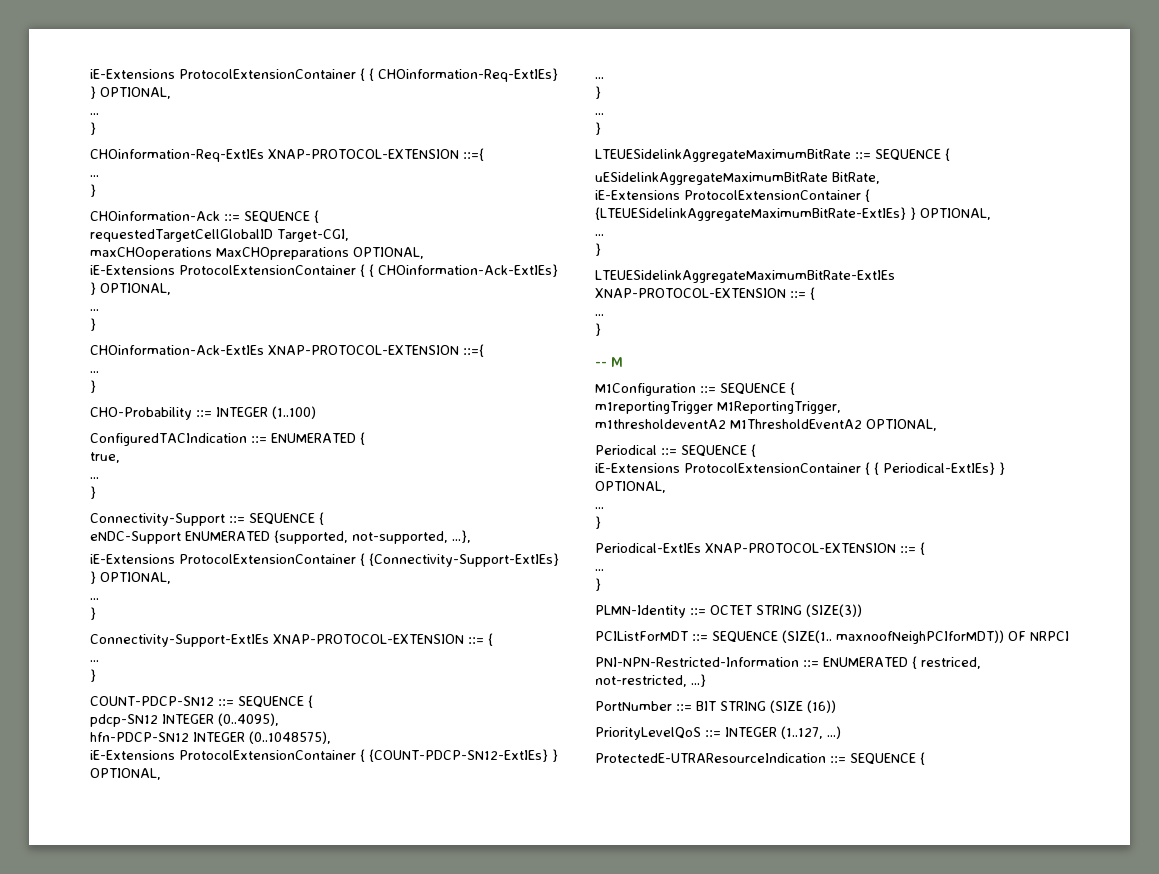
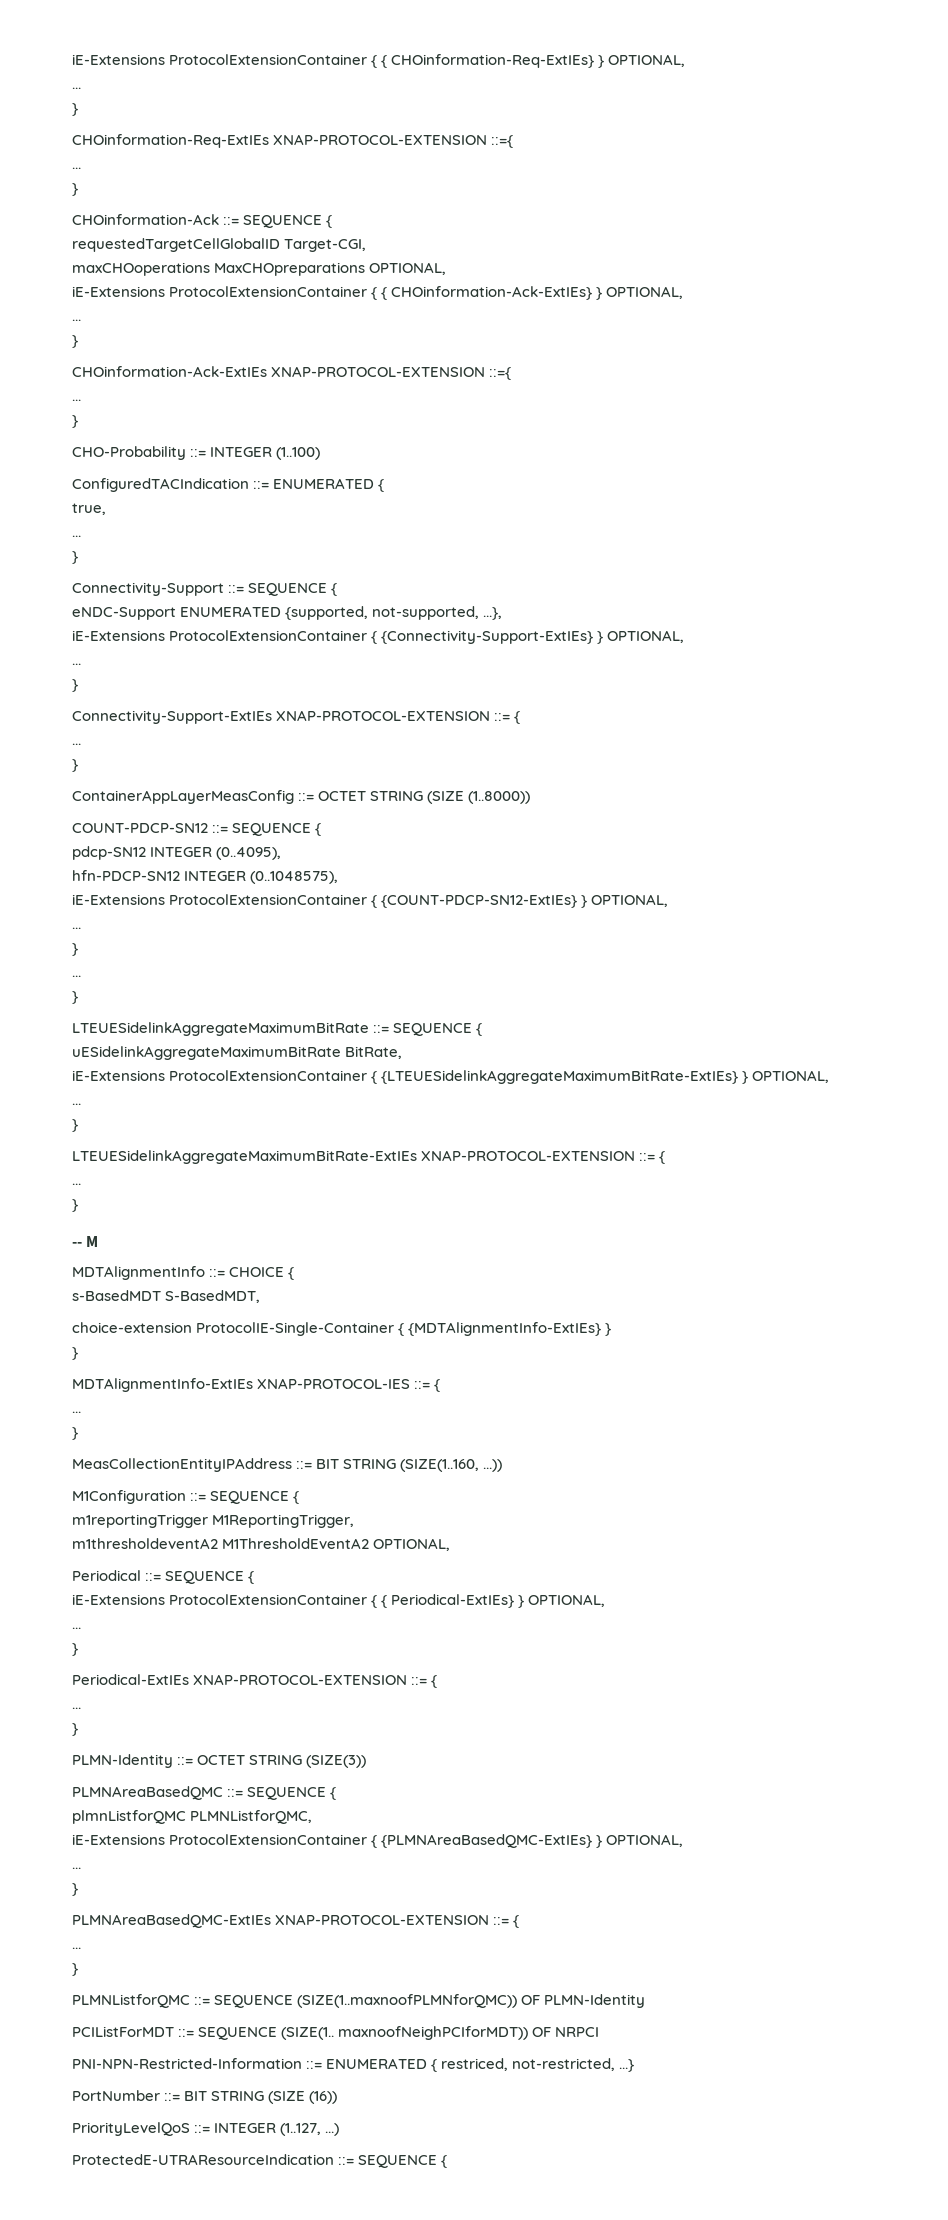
+ ContainerAppLayerMeasConfig ::= OCTET STRING (SIZE (1..8000))
+ MDTAlignmentInfo ::= CHOICE {
+ s-BasedMDT S-BasedMDT,
+ choice-extension ProtocolIE-Single-Container { {MDTAlignmentInfo-ExtIEs} }
+ }
+ MDTAlignmentInfo-ExtIEs XNAP-PROTOCOL-IES ::= {
+ ...
+ }
+ MeasCollectionEntityIPAddress ::= BIT STRING (SIZE(1..160, ...))
+ PLMNAreaBasedQMC ::= SEQUENCE {
+ plmnListforQMC PLMNListforQMC,
+ iE-Extensions ProtocolExtensionContainer { {PLMNAreaBasedQMC-ExtIEs} } OPTIONAL,
+ ...
+ }
+ PLMNAreaBasedQMC-ExtIEs XNAP-PROTOCOL-EXTENSION ::= {
+ ...
+ }
+ PLMNListforQMC ::= SEQUENCE (SIZE(1..maxnoofPLMNforQMC)) OF PLMN-Identity

